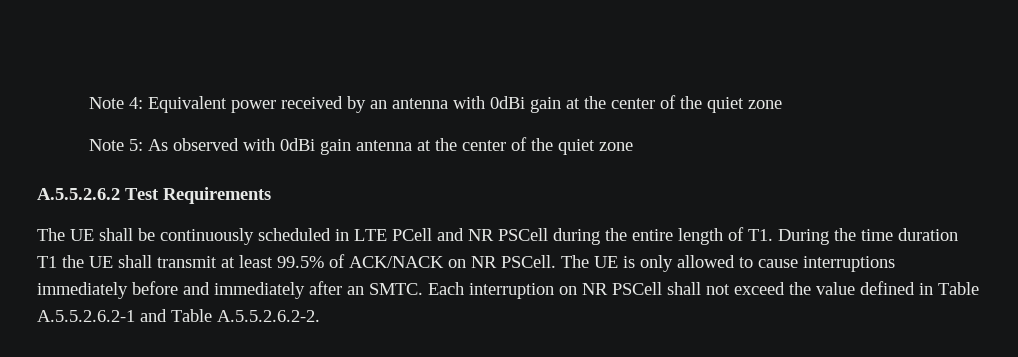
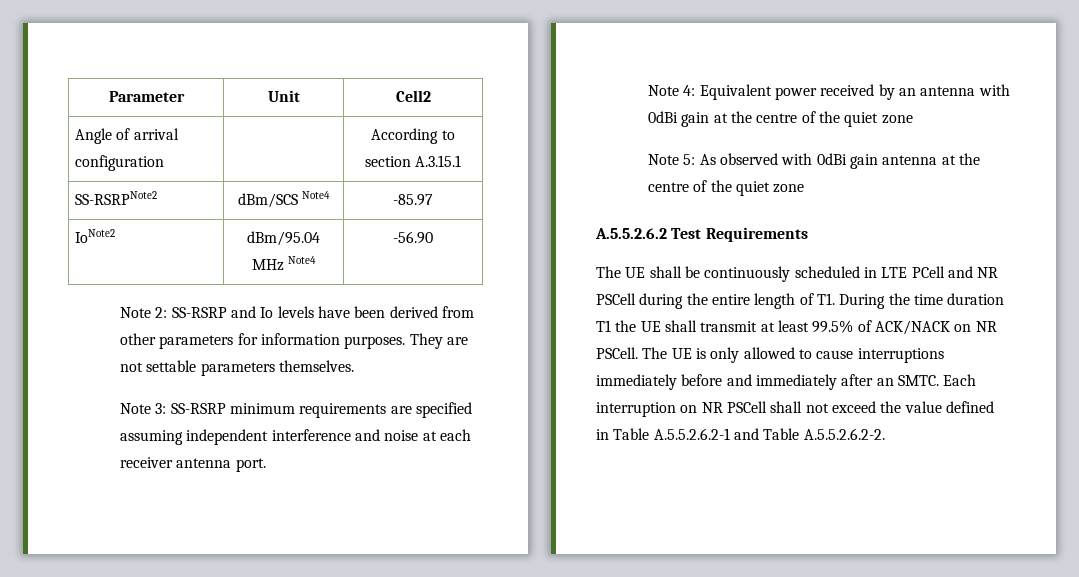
+ Parameter | Unit | Cell2
+ Angle of arrival configuration | | According to section A.3.15.1
+ SS-RSRPNote2 | dBm/SCS Note4 | -85.97
+ IoNote2 | dBm/95.04 MHz Note4 | -56.90
+ Note 2: SS-RSRP and Io levels have been derived from other parameters for information purposes. They are not settable parameters themselves.
+ Note 3: SS-RSRP minimum requirements are specified assuming independent interference and noise at each receiver antenna port.
- Note 4: Equivalent power received by an antenna with 0dBi gain at the center of the quiet zone
+ Note 4: Equivalent power received by an antenna with 0dBi gain at the centre of the quiet zone
- Note 5: As observed with 0dBi gain antenna at the center of the quiet zone
+ Note 5: As observed with 0dBi gain antenna at the centre of the quiet zone

